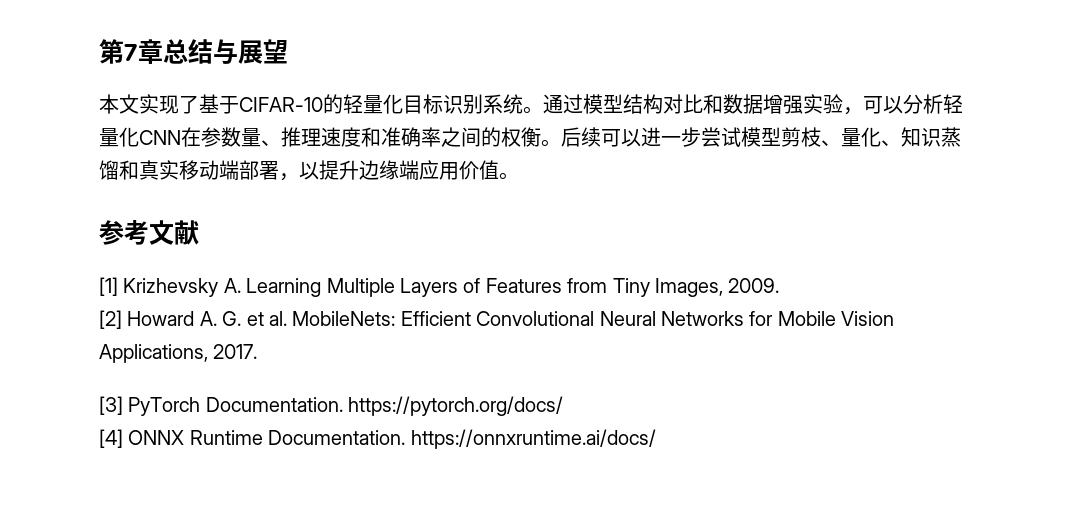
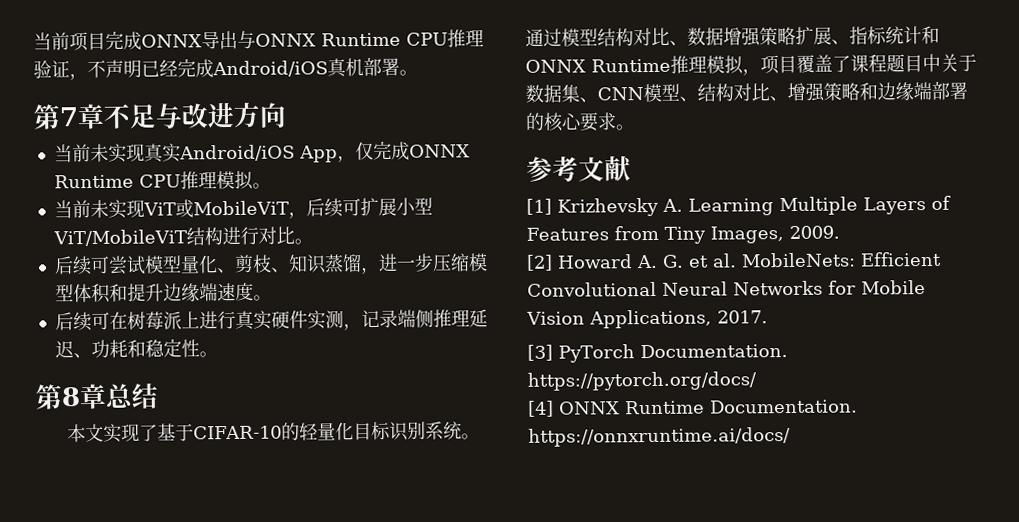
- 第7章总结与展望
+ 当前项目完成ONNX导出与ONNX Runtime CPU推理验证，不声明已经完成Android/iOS真机部署。
+ 第7章不足与改进方向
+ 当前未实现真实Android/iOS App，仅完成ONNX Runtime CPU推理模拟。
+ 当前未实现ViT或MobileViT，后续可扩展小型ViT/MobileViT结构进行对比。
+ 后续可尝试模型量化、剪枝、知识蒸馏，进一步压缩模型体积和提升边缘端速度。
+ 后续可在树莓派上进行真实硬件实测，记录端侧推理延迟、功耗和稳定性。
+ 第8章总结
- 通过模型结构对比和数据增强实验，可以分析轻量化CNN在参数量、推理速度和准确率之间的权衡。后续可以进一步尝试模型剪枝、量化、知识蒸馏和真实移动端部署，以提升边缘端应用价值。
+ 通过模型结构对比、数据增强策略扩展、指标统计和ONNX Runtime推理模拟，项目覆盖了课程题目中关于数据集、CNN模型、结构对比、增强策略和边缘端部署的核心要求。

